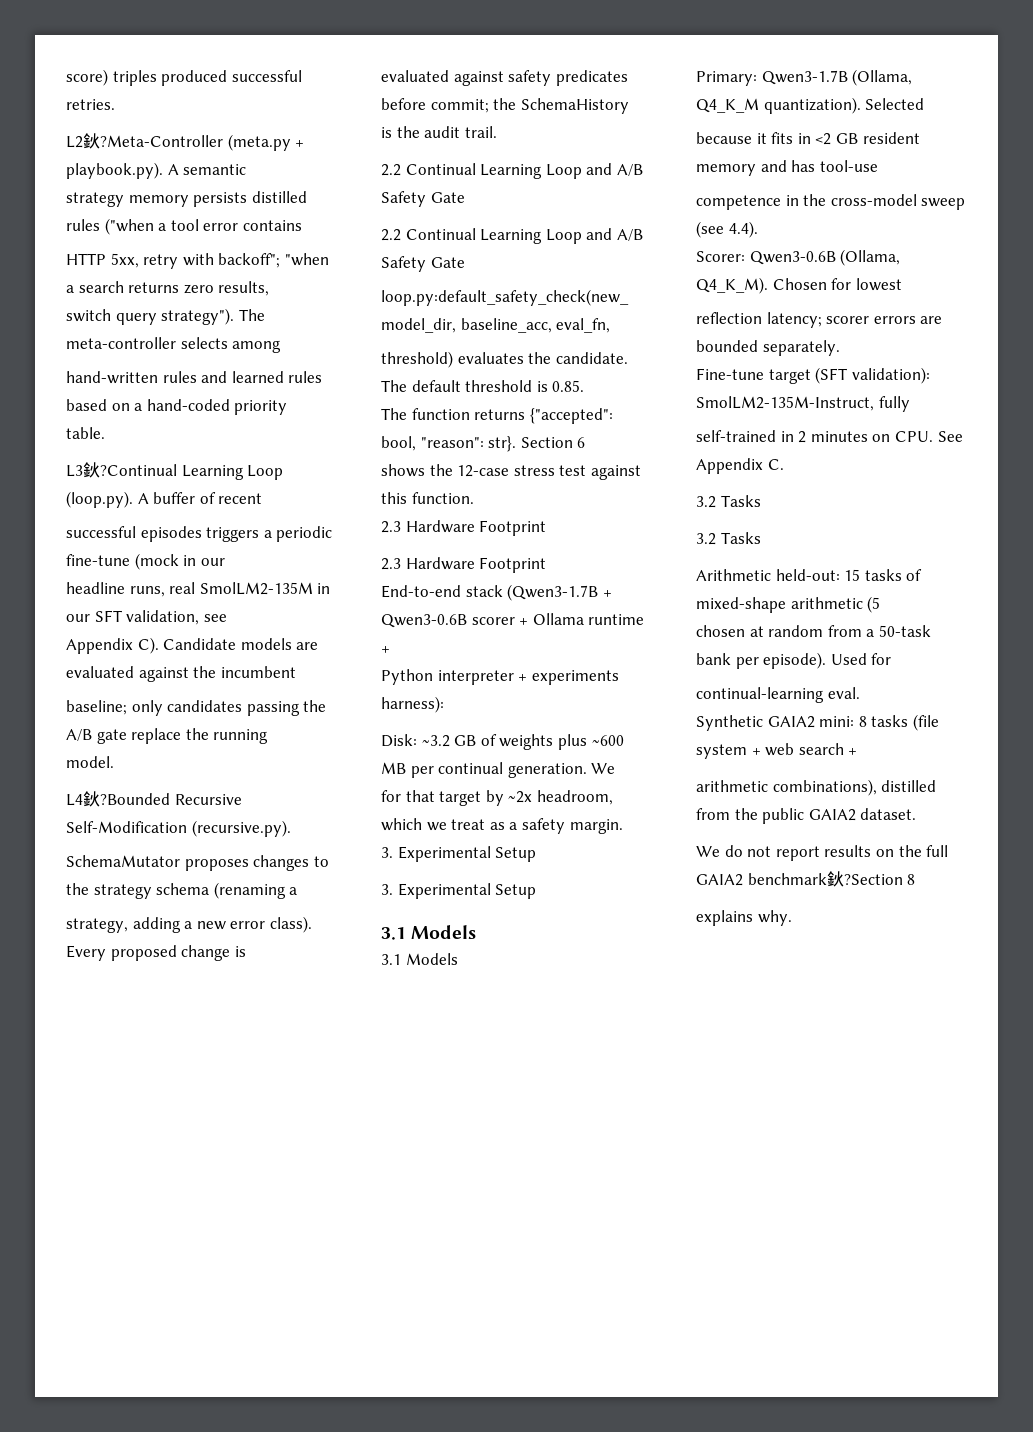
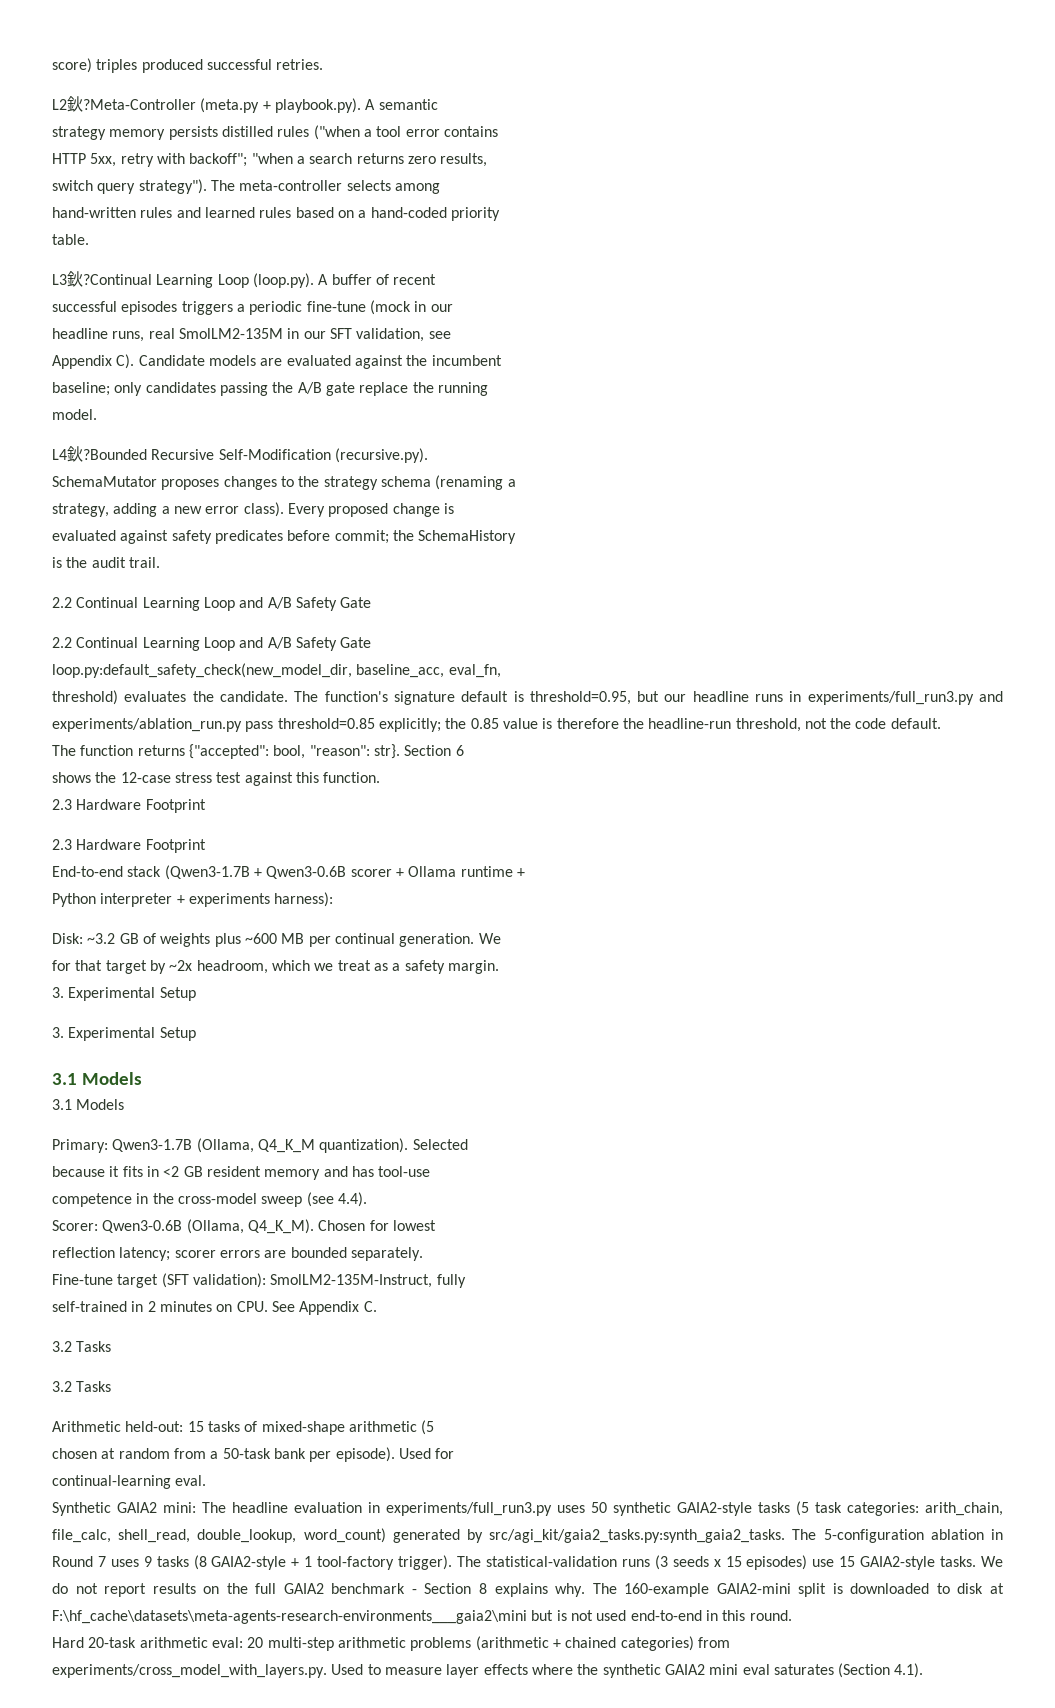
- The default threshold is 0.85.
+ The function's signature default is threshold=0.95, but our headline runs in experiments/full_run3.py and experiments/ablation_run.py pass threshold=0.85 explicitly; the 0.85 value is therefore the headline-run threshold, not the code default.
- Synthetic GAIA2 mini: 8 tasks (file system + web search +
- arithmetic combinations), distilled from the public GAIA2 dataset.
- We do not report results on the full GAIA2 benchmark鈥?Section 8
- explains why.
+ Synthetic GAIA2 mini: The headline evaluation in experiments/full_run3.py uses 50 synthetic GAIA2-style tasks (5 task categories: arith_chain, file_calc, shell_read, double_lookup, word_count) generated by src/agi_kit/gaia2_tasks.py:synth_gaia2_tasks. The 5-configuration ablation in Round 7 uses 9 tasks (8 GAIA2-style + 1 tool-factory trigger). The statistical-validation runs (3 seeds x 15 episodes) use 15 GAIA2-style tasks. We do not report results on the full GAIA2 benchmark - Section 8 explains why.
+ The 160-example GAIA2-mini split is downloaded to disk at F:\hf_cache\datasets\meta-agents-research-environments___gaia2\mini but is not used end-to-end in this round.
+ Hard 20-task arithmetic eval: 20 multi-step arithmetic problems (arithmetic + chained categories) from experiments/cross_model_with_layers.py. Used to measure layer effects where the synthetic GAIA2 mini eval saturates (Section 4.1).

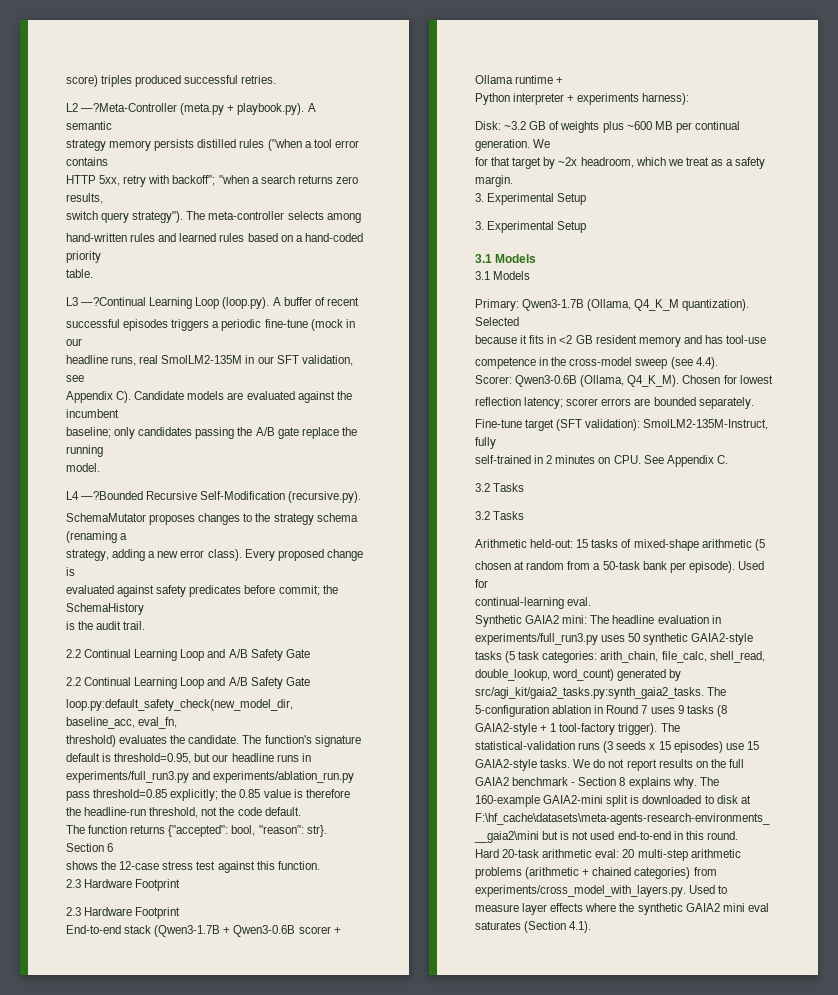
- L2鈥?Meta-Controller (meta.py + playbook.py). A semantic
+ L2 —?Meta-Controller (meta.py + playbook.py). A semantic
- L3鈥?Continual Learning Loop (loop.py). A buffer of recent
+ L3 —?Continual Learning Loop (loop.py). A buffer of recent
- L4鈥?Bounded Recursive Self-Modification (recursive.py).
+ L4 —?Bounded Recursive Self-Modification (recursive.py).

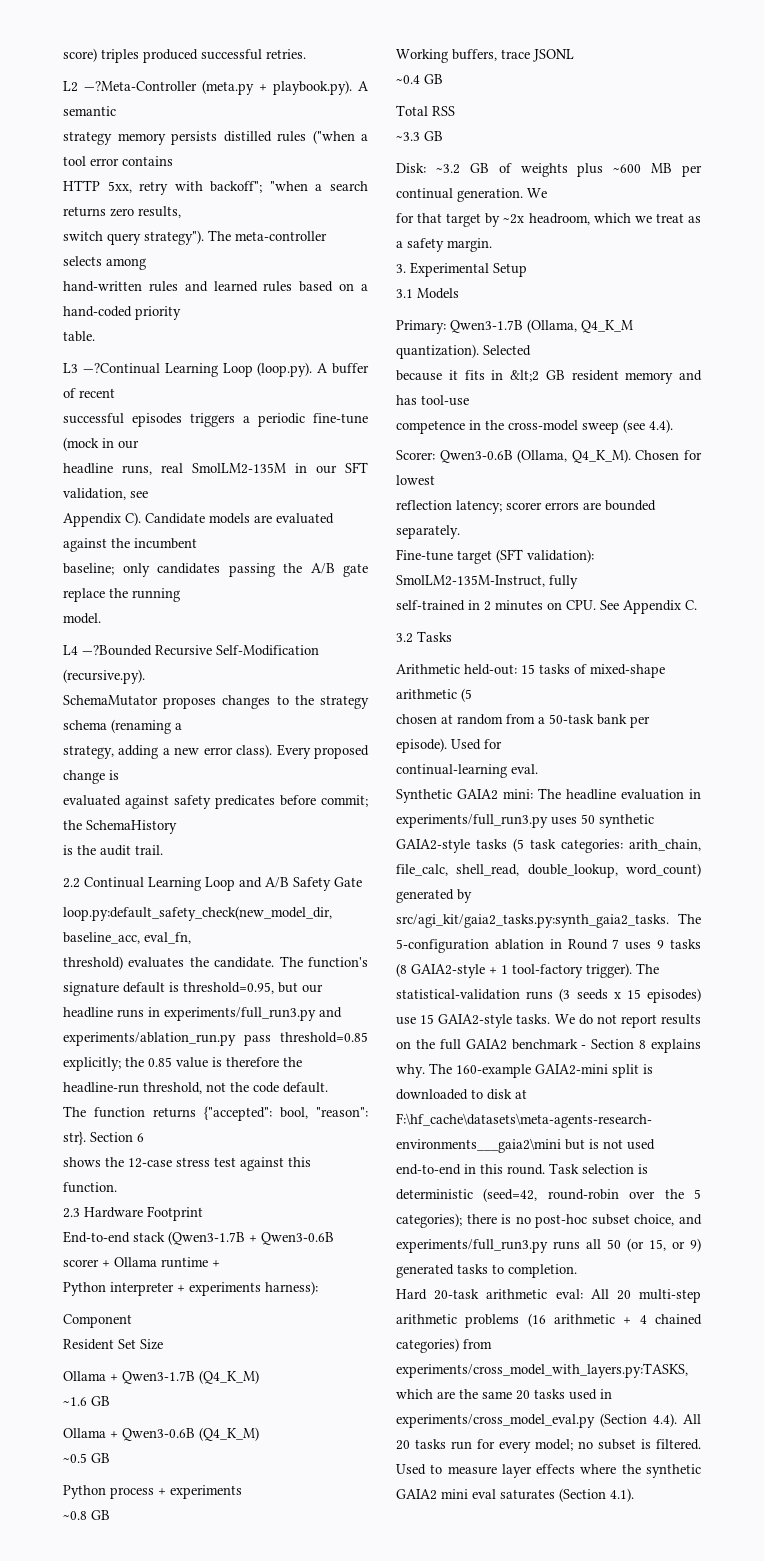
  is the audit trail.
- 2.2 Continual Learning Loop and A/B Safety Gate
  shows the 12-case stress test against this function.
- 2.3 Hardware Footprint
+ Component
+ Resident Set Size
+ Ollama + Qwen3-1.7B (Q4_K_M)
+ ~1.6 GB
+ Ollama + Qwen3-0.6B (Q4_K_M)
+ ~0.5 GB
+ Python process + experiments
+ ~0.8 GB
+ Working buffers, trace JSONL
+ ~0.4 GB
+ Total RSS
+ ~3.3 GB
  for that target by ~2x headroom, which we treat as a safety margin.
  3. Experimental Setup
- 3. Experimental Setup
- 3.1 Models
- because it fits in <2 GB resident memory and has tool-use
+ because it fits in &lt;2 GB resident memory and has tool-use
  self-trained in 2 minutes on CPU. See Appendix C.
- 3.2 Tasks
+ Task selection is deterministic (seed=42, round-robin over the 5 categories); there is no post-hoc subset choice, and experiments/full_run3.py runs all 50 (or 15, or 9) generated tasks to completion.
- Hard 20-task arithmetic eval: 20 multi-step arithmetic problems (arithmetic + chained categories) from experiments/cross_model_with_layers.py. Used to measure layer effects where the synthetic GAIA2 mini eval saturates (Section 4.1).
+ Hard 20-task arithmetic eval: All 20 multi-step arithmetic problems (16 arithmetic + 4 chained categories) from experiments/cross_model_with_layers.py:TASKS, which are the same 20 tasks used in experiments/cross_model_eval.py (Section 4.4). All 20 tasks run for every model; no subset is filtered. Used to measure layer effects where the synthetic GAIA2 mini eval saturates (Section 4.1).

